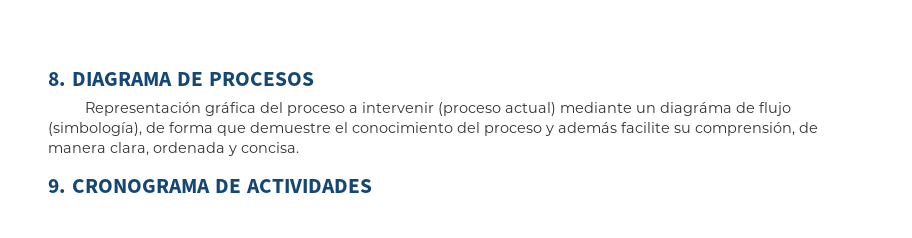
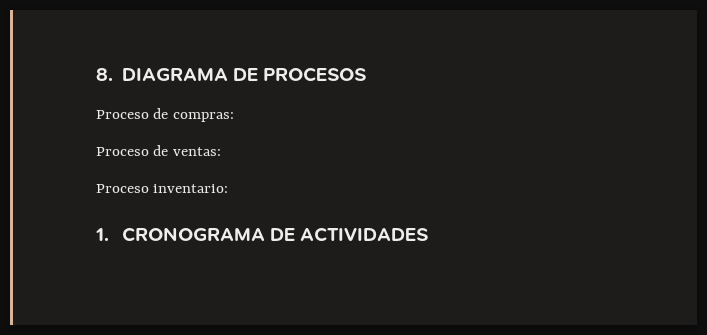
- Representación gráfica del proceso a intervenir (proceso actual) mediante un diagráma de flujo (simbología), de forma que demuestre el conocimiento del proceso y además facilite su comprensión, de manera clara, ordenada y concisa.
- 9. CRONOGRAMA DE ACTIVIDADES
+ Proceso de compras:
+ Proceso de ventas:
+ Proceso inventario:
+ 1. CRONOGRAMA DE ACTIVIDADES

